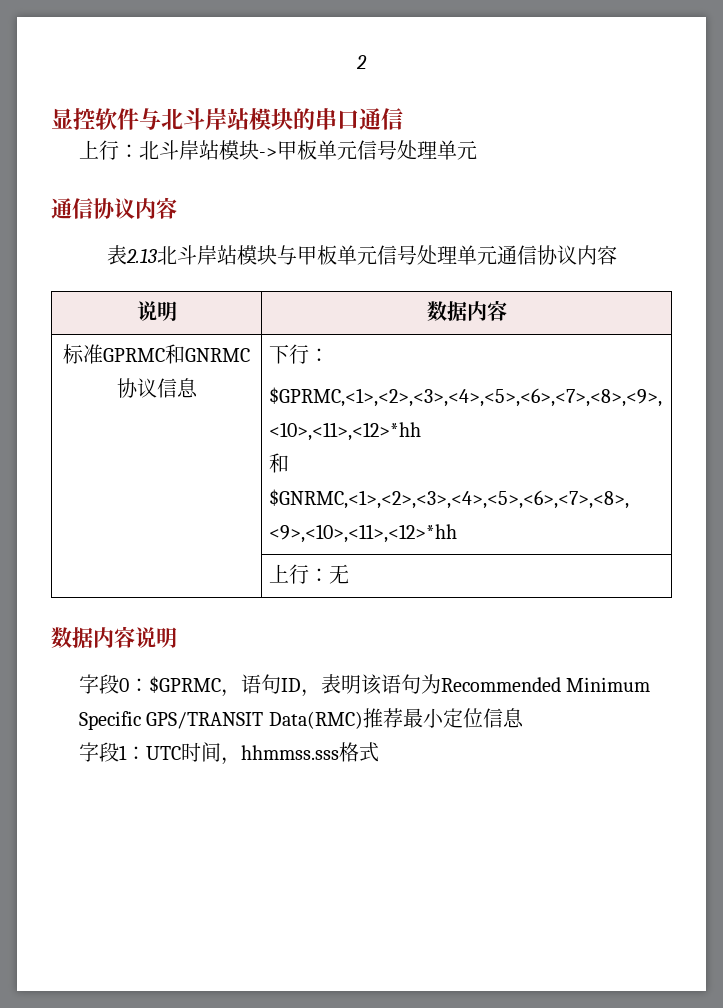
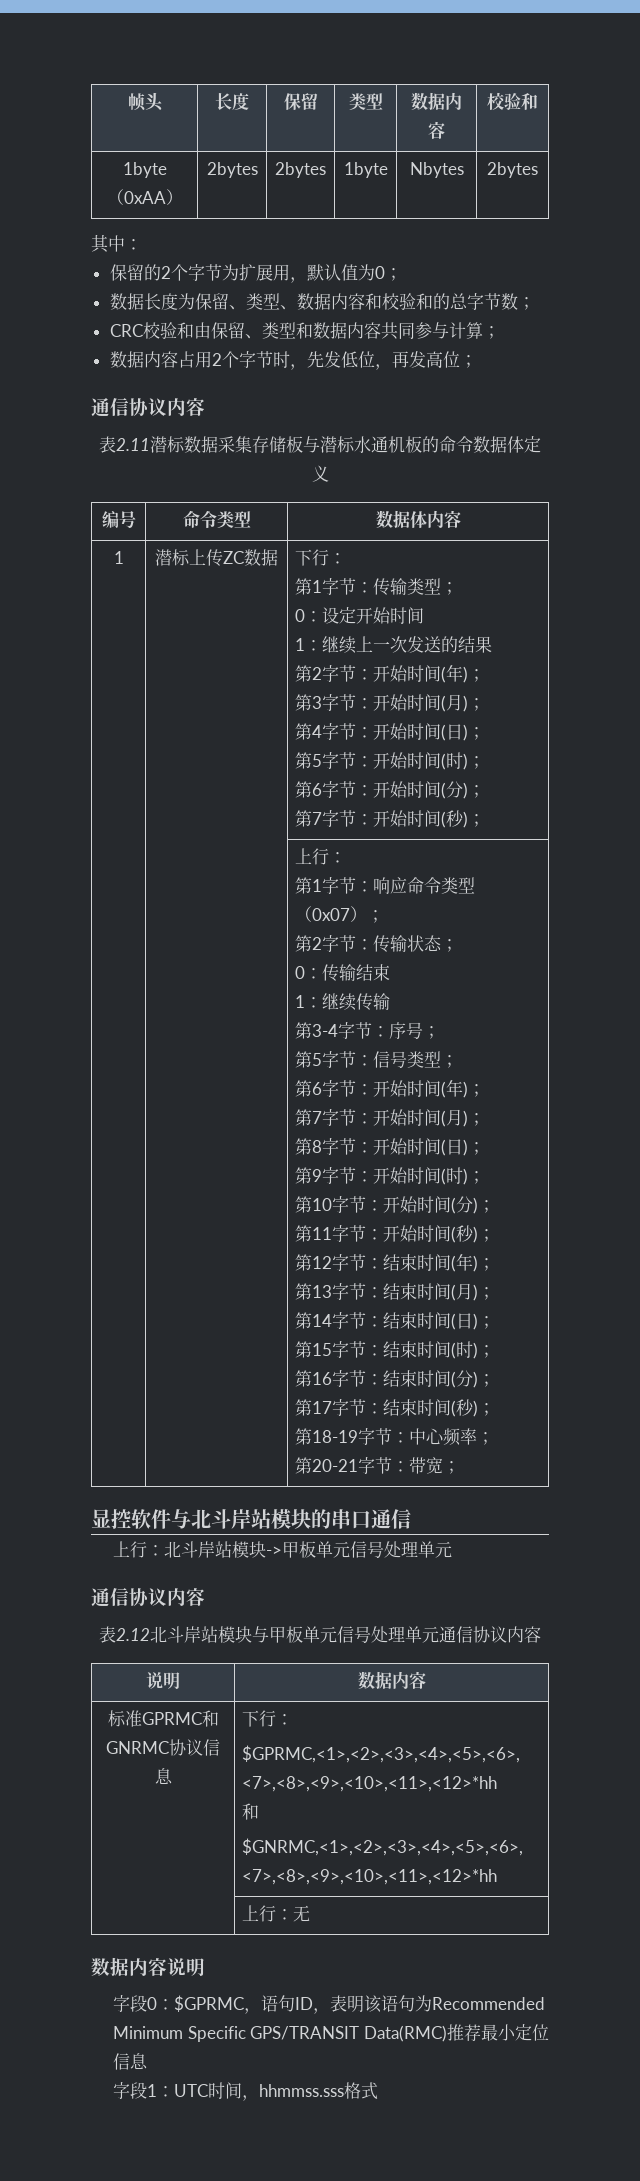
- 2
+ 帧头 | 长度 | 保留 | 类型 | 数据内容 | 校验和
+ 1byte（0xAA） | 2bytes | 2bytes | 1byte | Nbytes | 2bytes
+ 其中：
+ 保留的2个字节为扩展用，默认值为0；
+ 数据长度为保留、类型、数据内容和校验和的总字节数；
+ CRC校验和由保留、类型和数据内容共同参与计算；
+ 数据内容占用2个字节时，先发低位，再发高位；
+ 通信协议内容
+ 表2.11潜标数据采集存储板与潜标水通机板的命令数据体定义
+ 编号 | 命令类型 | 数据体内容
+ 1 | 潜标上传ZC数据 | 下行：
+ 第1字节：传输类型；
+ 0：设定开始时间
+ 1：继续上一次发送的结果
+ 第2字节：开始时间(年)；
+ 第3字节：开始时间(月)；
+ 第4字节：开始时间(日)；
+ 第5字节：开始时间(时)；
+ 第6字节：开始时间(分)；
+ 第7字节：开始时间(秒)；
+ | | 上行：
+ 第1字节：响应命令类型（0x07）；
+ 第2字节：传输状态；
+ 0：传输结束
+ 1：继续传输
+ 第3-4字节：序号；
+ 第5字节：信号类型；
+ 第6字节：开始时间(年)；
+ 第7字节：开始时间(月)；
+ 第8字节：开始时间(日)；
+ 第9字节：开始时间(时)；
+ 第10字节：开始时间(分)；
+ 第11字节：开始时间(秒)；
+ 第12字节：结束时间(年)；
+ 第13字节：结束时间(月)；
+ 第14字节：结束时间(日)；
+ 第15字节：结束时间(时)；
+ 第16字节：结束时间(分)；
+ 第17字节：结束时间(秒)；
+ 第18-19字节：中心频率；
+ 第20-21字节：带宽；
- 表2.13北斗岸站模块与甲板单元信号处理单元通信协议内容
+ 表2.12北斗岸站模块与甲板单元信号处理单元通信协议内容

